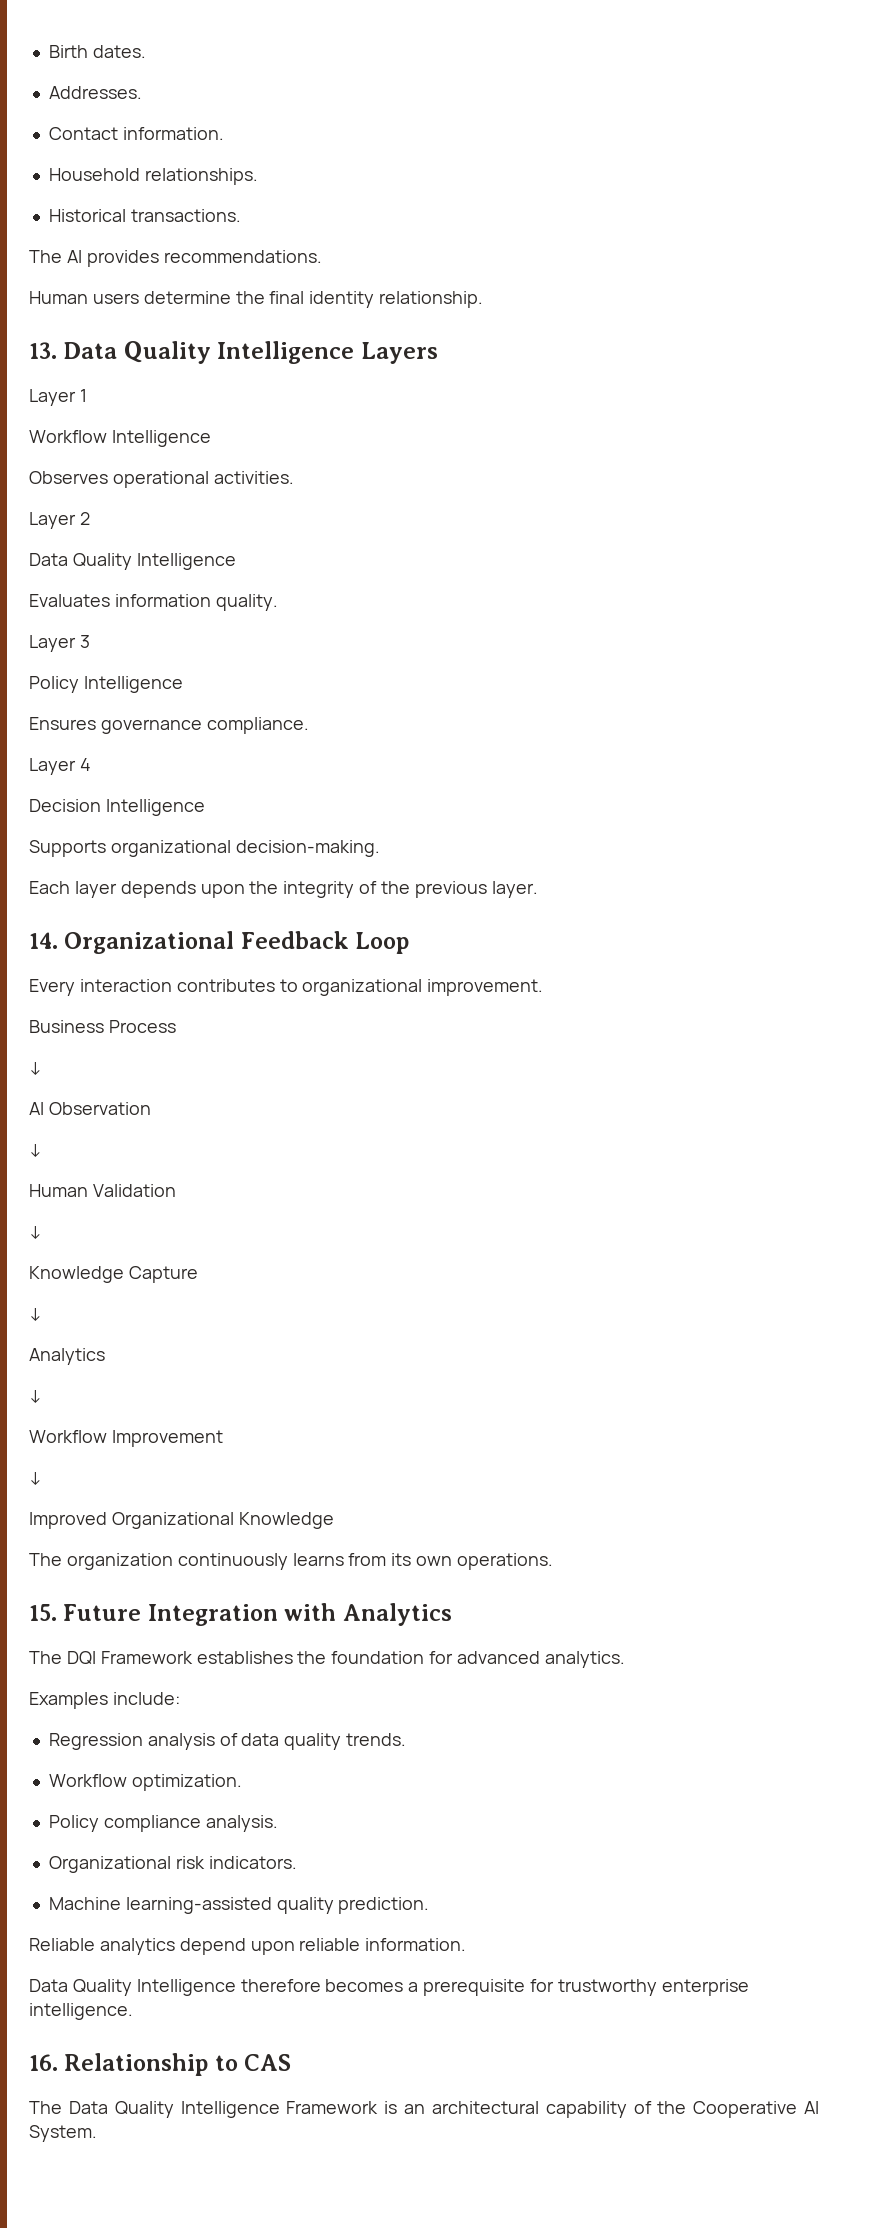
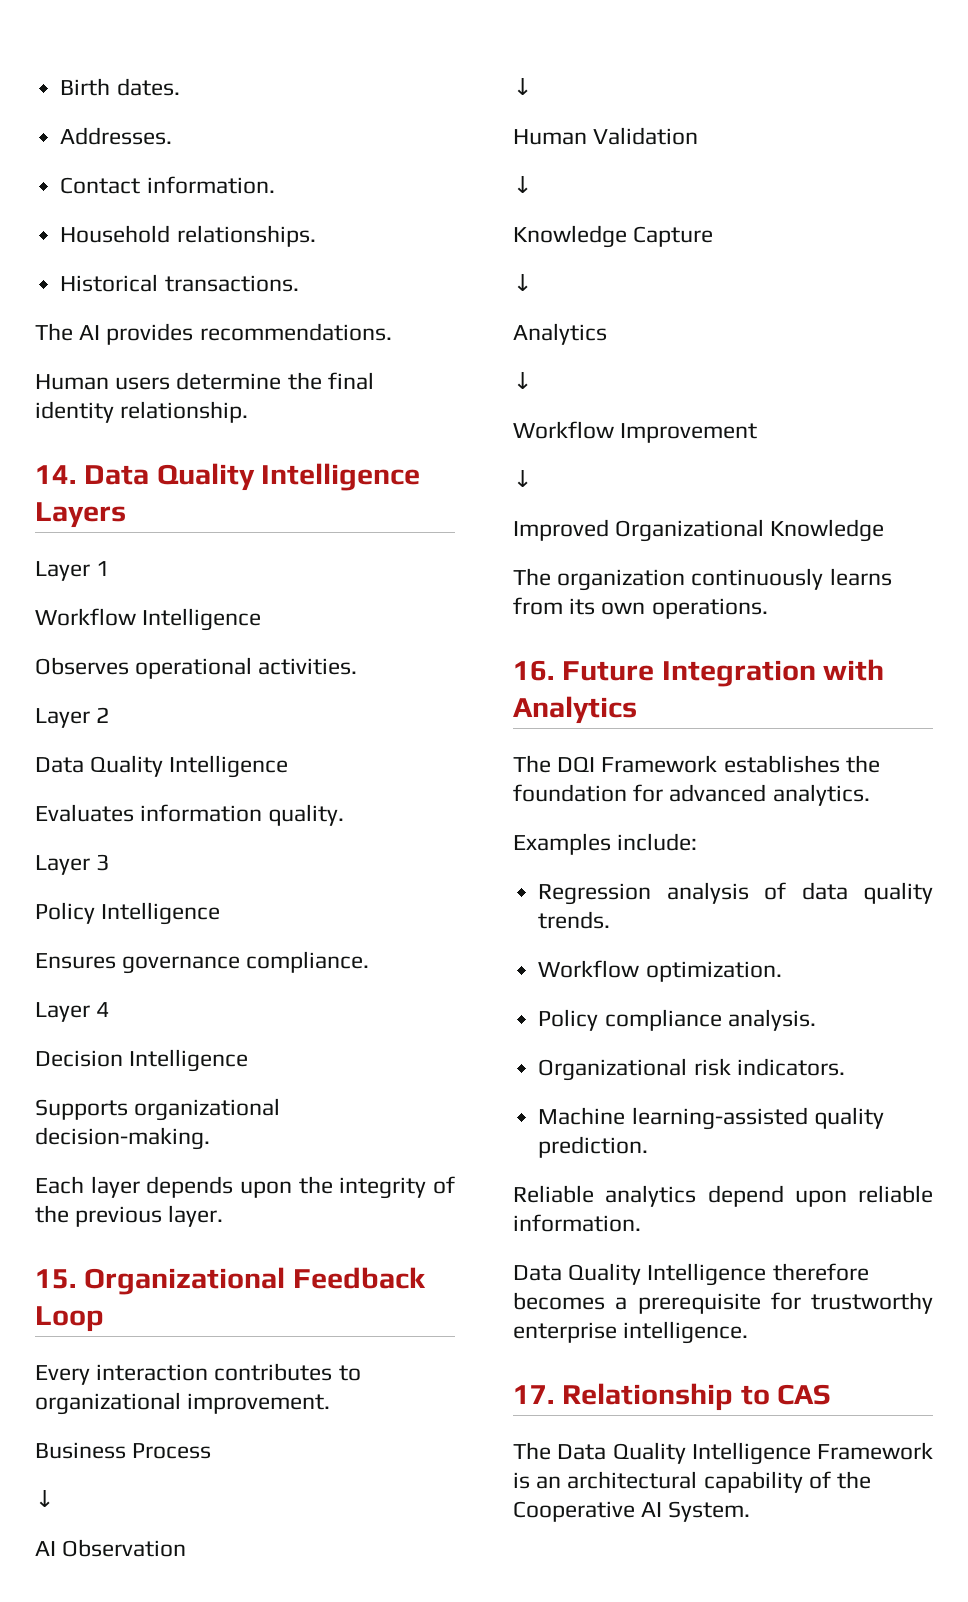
- 13. Data Quality Intelligence Layers
+ 14. Data Quality Intelligence Layers
- 14. Organizational Feedback Loop
+ 15. Organizational Feedback Loop
- 15. Future Integration with Analytics
+ 16. Future Integration with Analytics
- 16. Relationship to CAS
+ 17. Relationship to CAS

